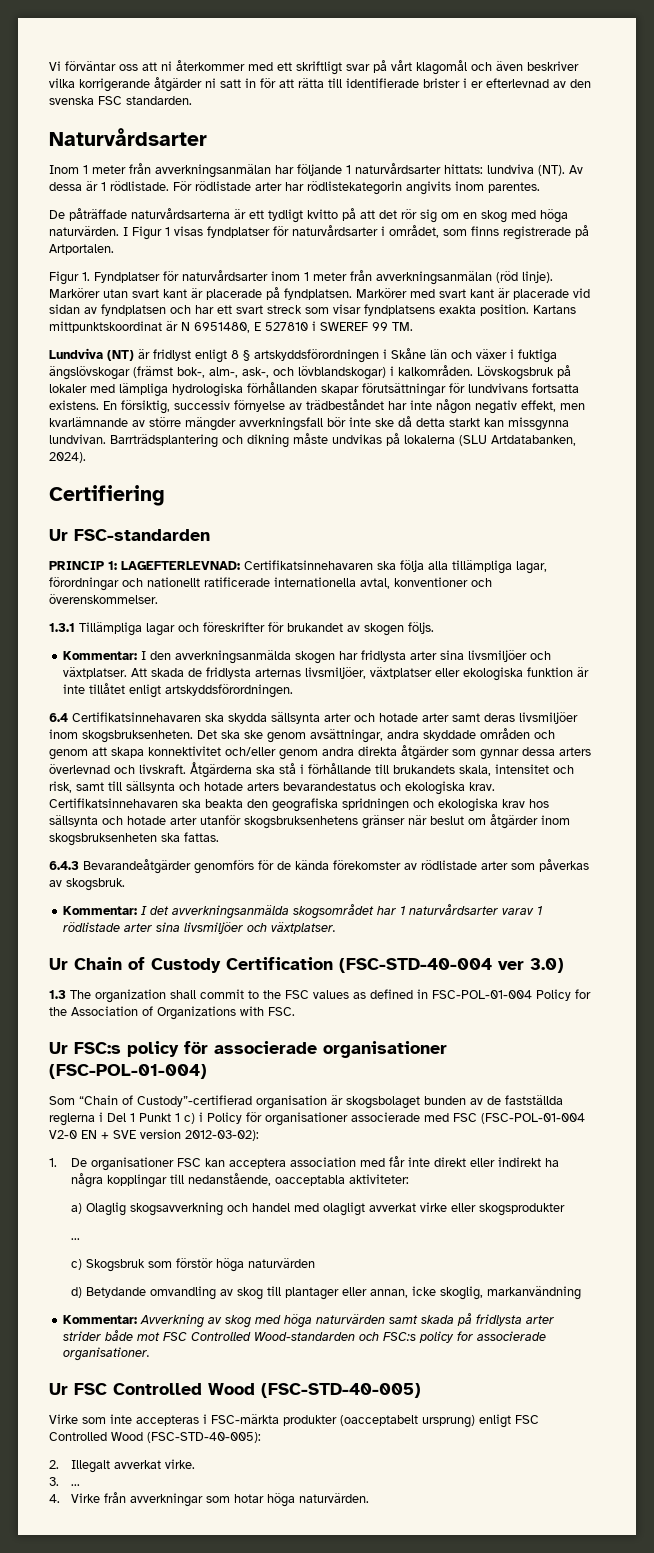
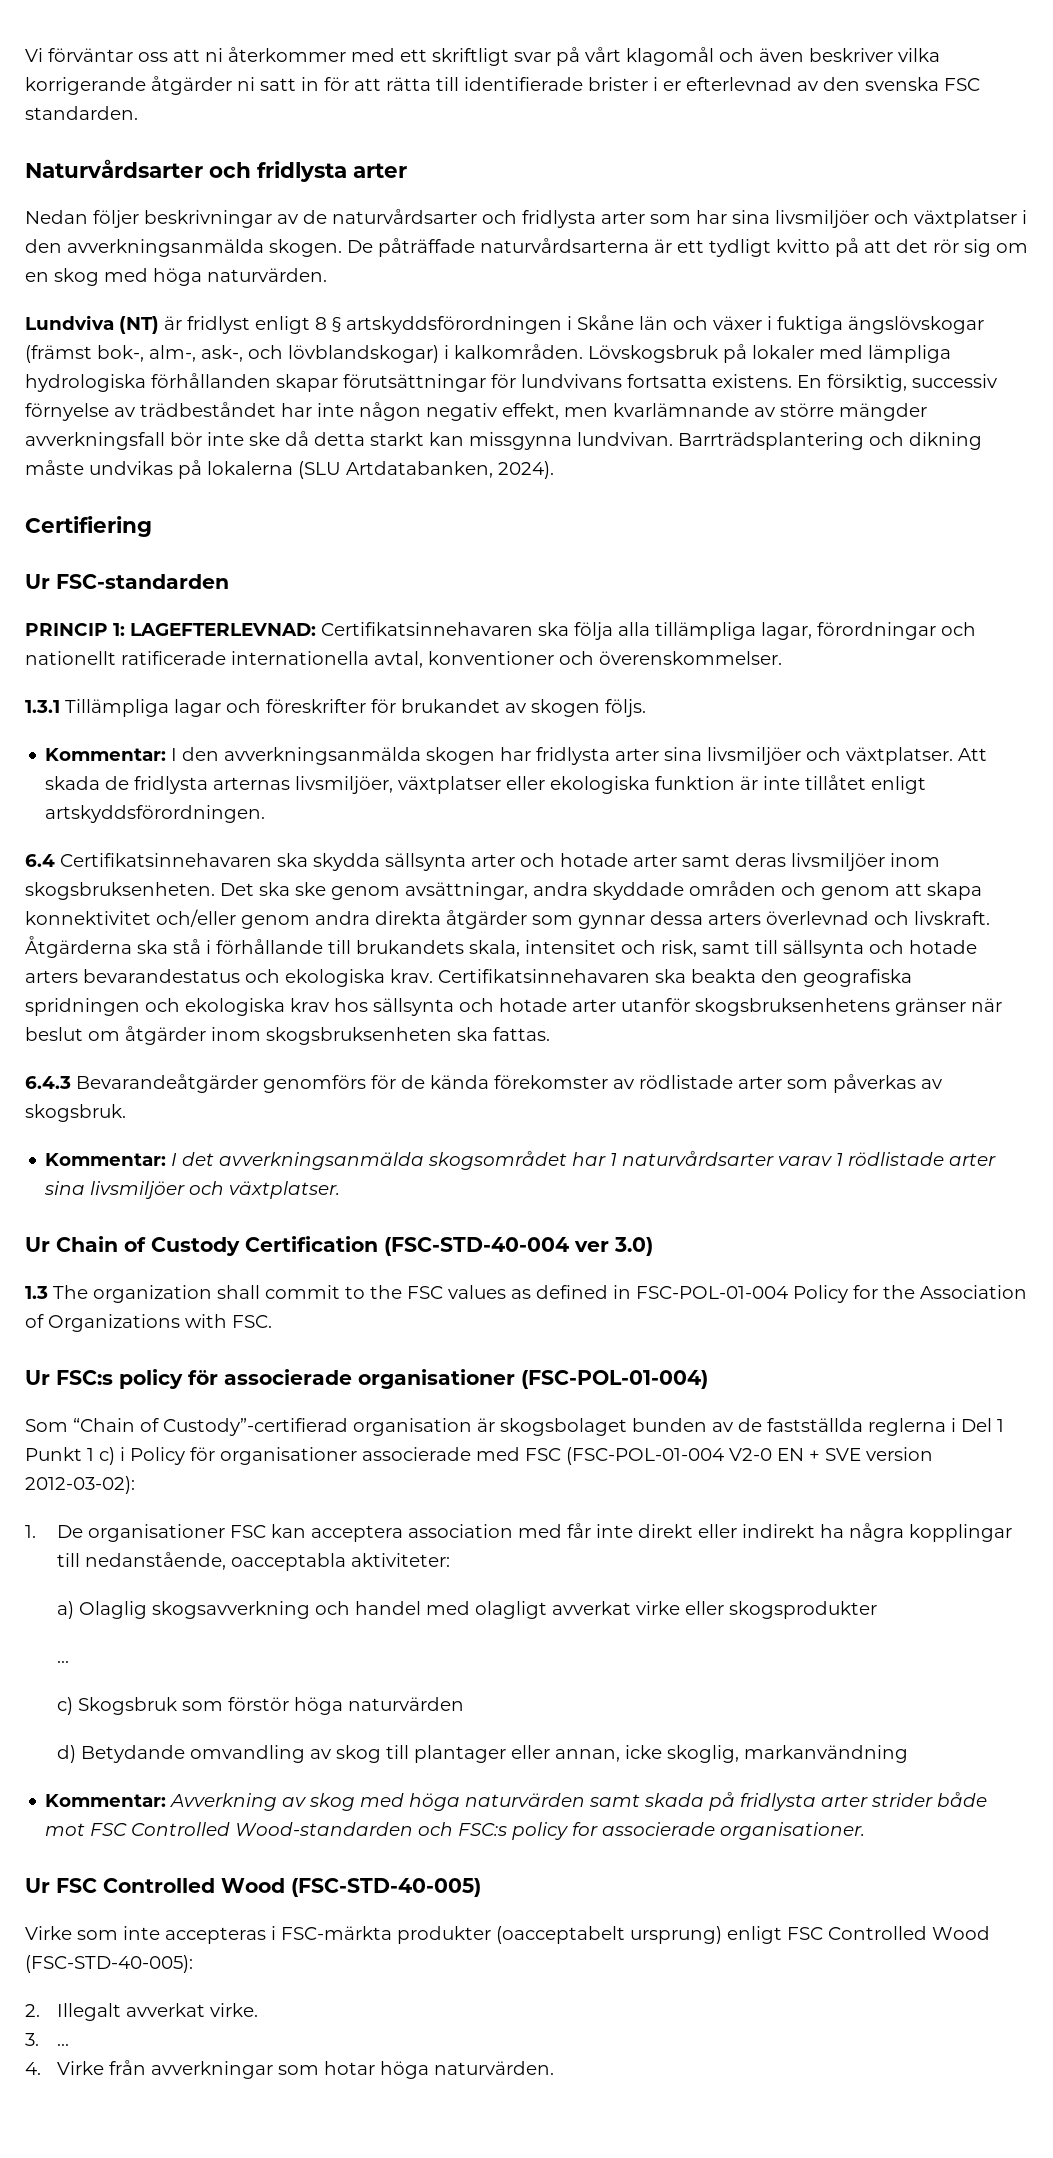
- Naturvårdsarter
- Inom 1 meter från avverkningsanmälan har följande 1 naturvårdsarter hittats: lundviva (NT). Av dessa är 1 rödlistade. För rödlistade arter har rödlistekategorin angivits inom parentes.
- De påträffade naturvårdsarterna är ett tydligt kvitto på att det rör sig om en skog med höga naturvärden. I Figur 1 visas fyndplatser för naturvårdsarter i området, som finns registrerade på Artportalen.
- Figur 1. Fyndplatser för naturvårdsarter inom 1 meter från avverkningsanmälan (röd linje). Markörer utan svart kant är placerade på fyndplatsen. Markörer med svart kant är placerade vid sidan av fyndplatsen och har ett svart streck som visar fyndplatsens exakta position. Kartans mittpunktskoordinat är N 6951480, E 527810 i SWEREF 99 TM.
+ Naturvårdsarter och fridlysta arter
+ Nedan följer beskrivningar av de naturvårdsarter och fridlysta arter som har sina livsmiljöer och växtplatser i den avverkningsanmälda skogen. De påträffade naturvårdsarterna är ett tydligt kvitto på att det rör sig om en skog med höga naturvärden.

